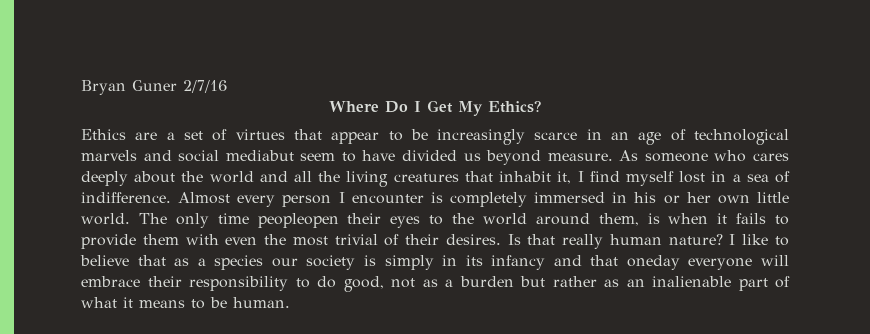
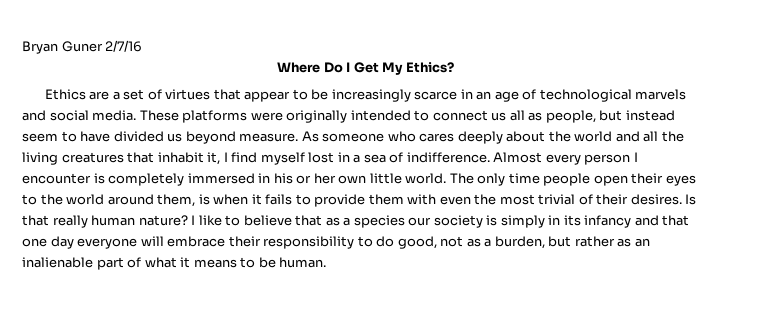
- Ethics are a set of virtues that appear to be increasingly scarce in an age of technological marvels and social mediabut seem to have divided us beyond measure.
+ Ethics are a set of virtues that appear to be increasingly scarce in an age of technological marvels and social media. These platforms were originally intended to connect us all as people, but instead seem to have divided us beyond measure.
- The only time peopleopen their eyes to the world around them, is when it fails to provide them with even the most trivial of their desires.
+ The only time people open their eyes to the world around them, is when it fails to provide them with even the most trivial of their desires.
- I like to believe that as a species our society is simply in its infancy and that oneday everyone will embrace their responsibility to do good, not as a burden but rather as an inalienable part of what it means to be human.
+ I like to believe that as a species our society is simply in its infancy and that one day everyone will embrace their responsibility to do good, not as a burden, but rather as an inalienable part of what it means to be human.

